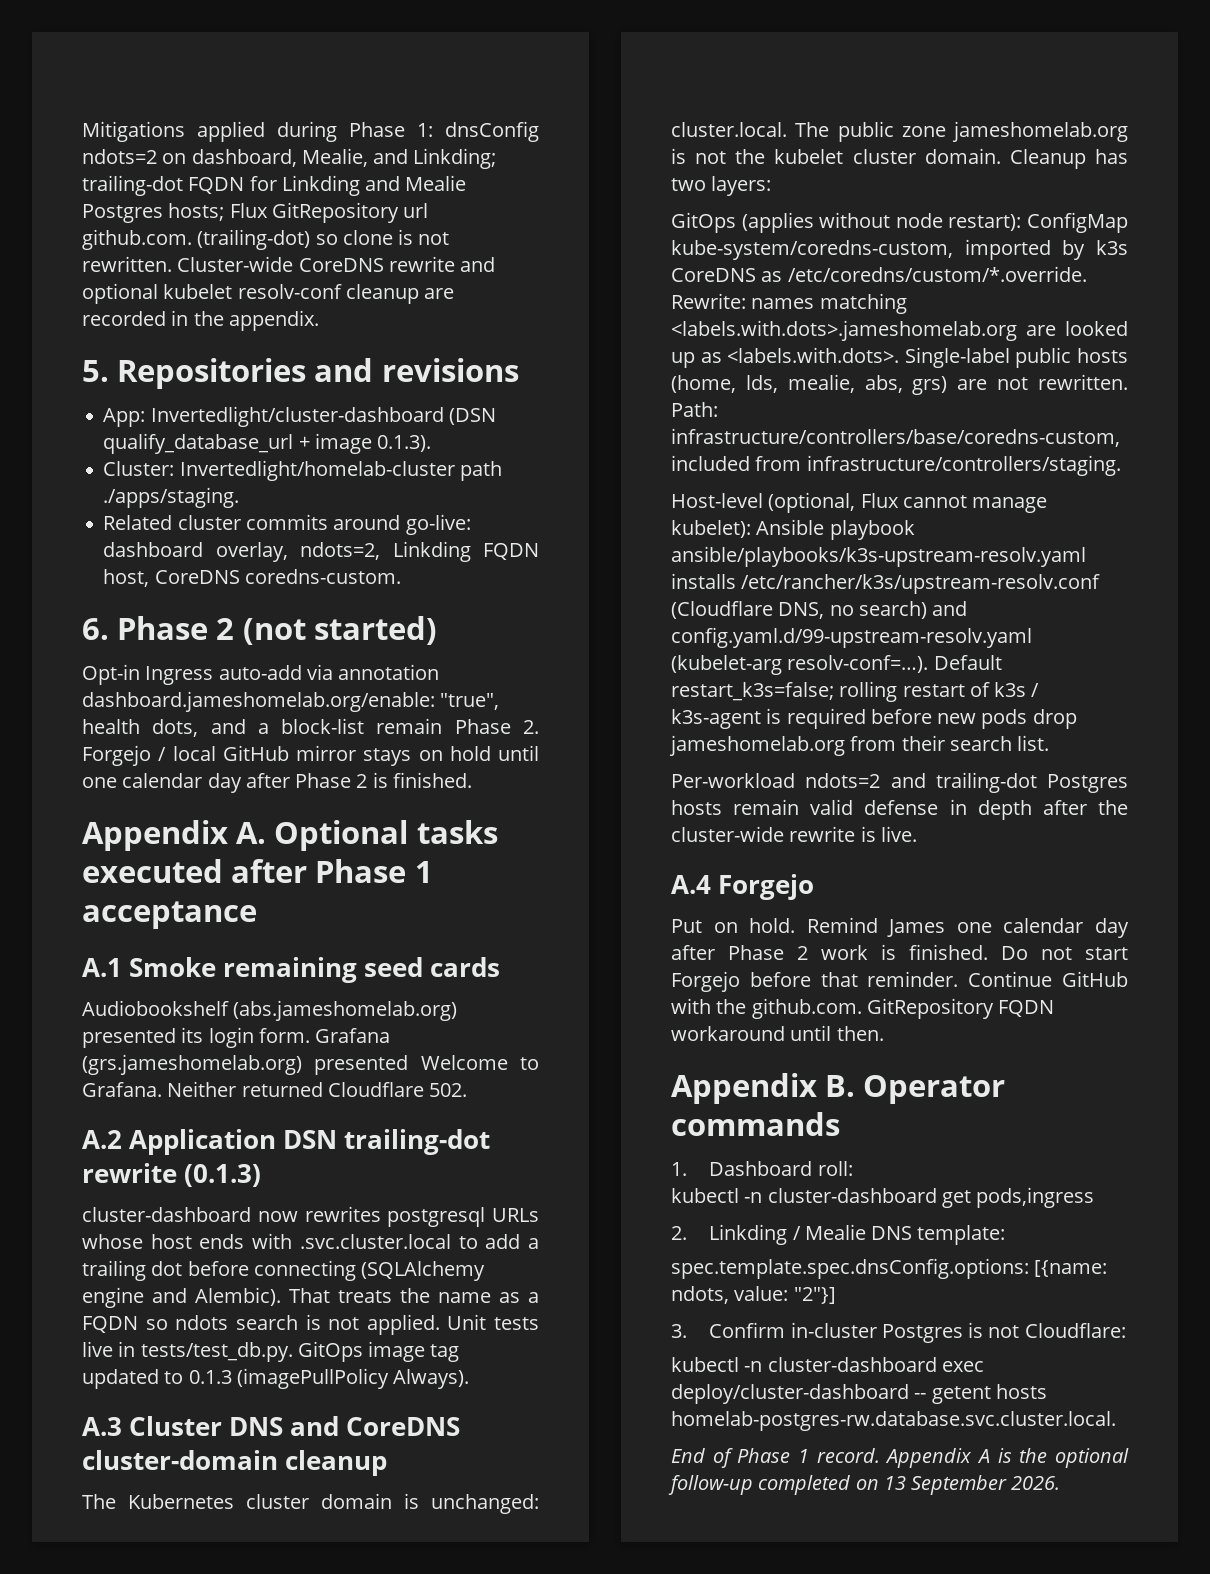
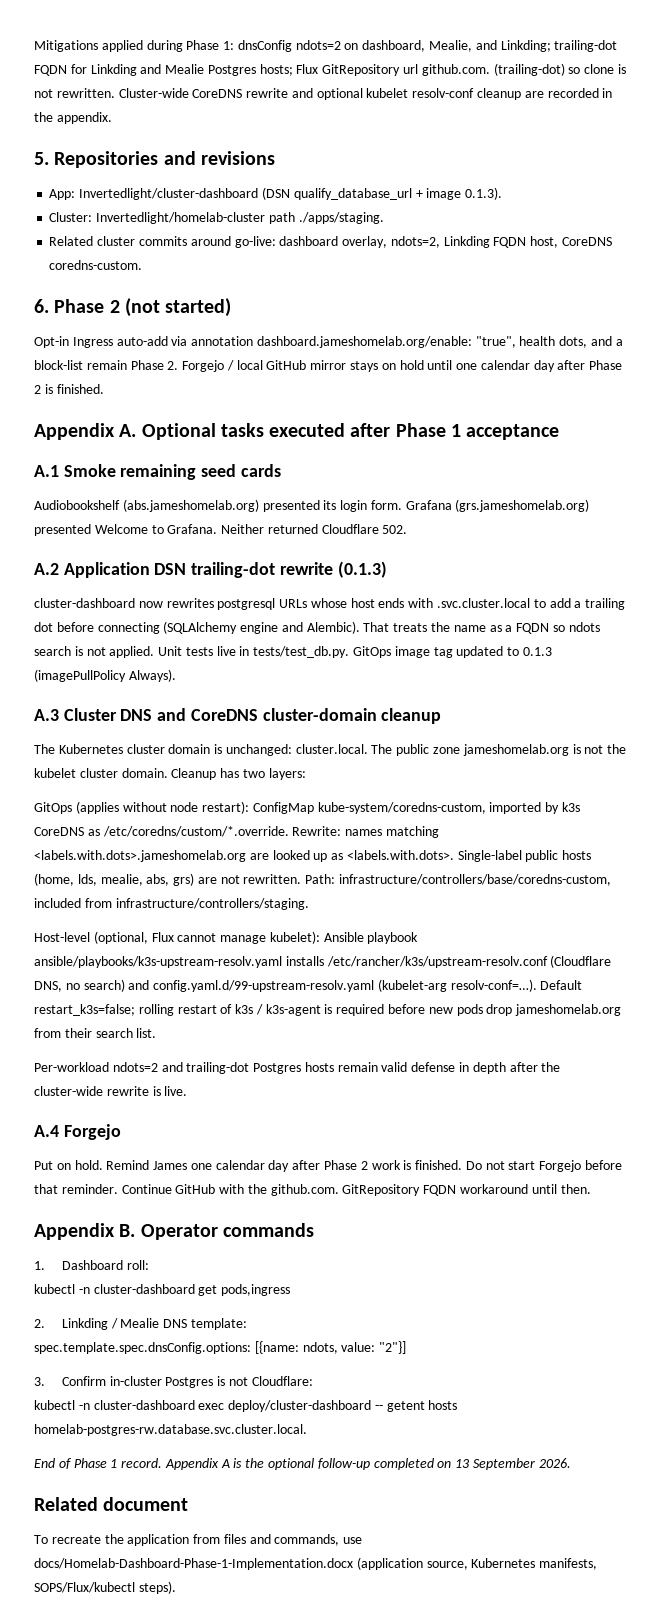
+ Related document
+ To recreate the application from files and commands, use docs/Homelab-Dashboard-Phase-1-Implementation.docx (application source, Kubernetes manifests, SOPS/Flux/kubectl steps).

